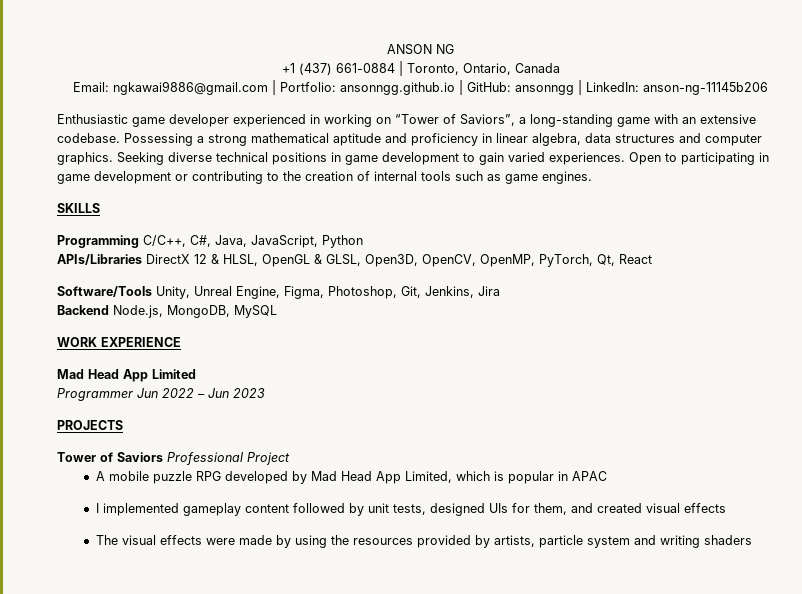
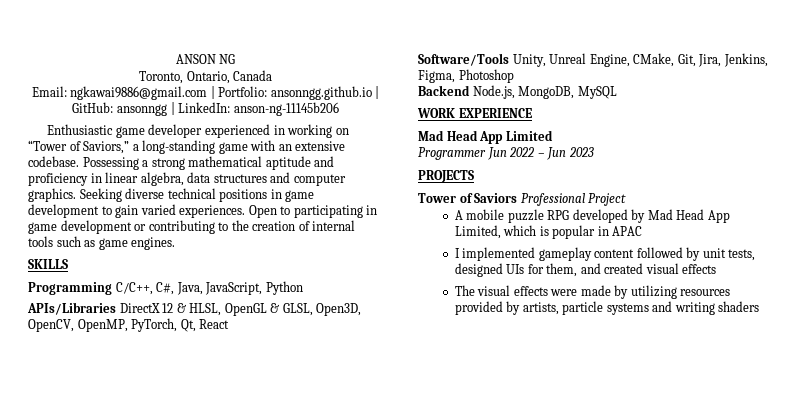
- +1 (437) 661-0884 | Toronto, Ontario, Canada
+ Toronto, Ontario, Canada
- Enthusiastic game developer experienced in working on “Tower of Saviors”, a long-standing game with an extensive codebase.
+ Enthusiastic game developer experienced in working on “Tower of Saviors,” a long-standing game with an extensive codebase.
- Software/Tools Unity, Unreal Engine, Figma, Photoshop, Git, Jenkins, Jira
+ Software/Tools Unity, Unreal Engine, CMake, Git, Jira, Jenkins, Figma, Photoshop
- The visual effects were made by using the resources provided by artists, particle system and writing shaders
+ The visual effects were made by utilizing resources provided by artists, particle systems and writing shaders

